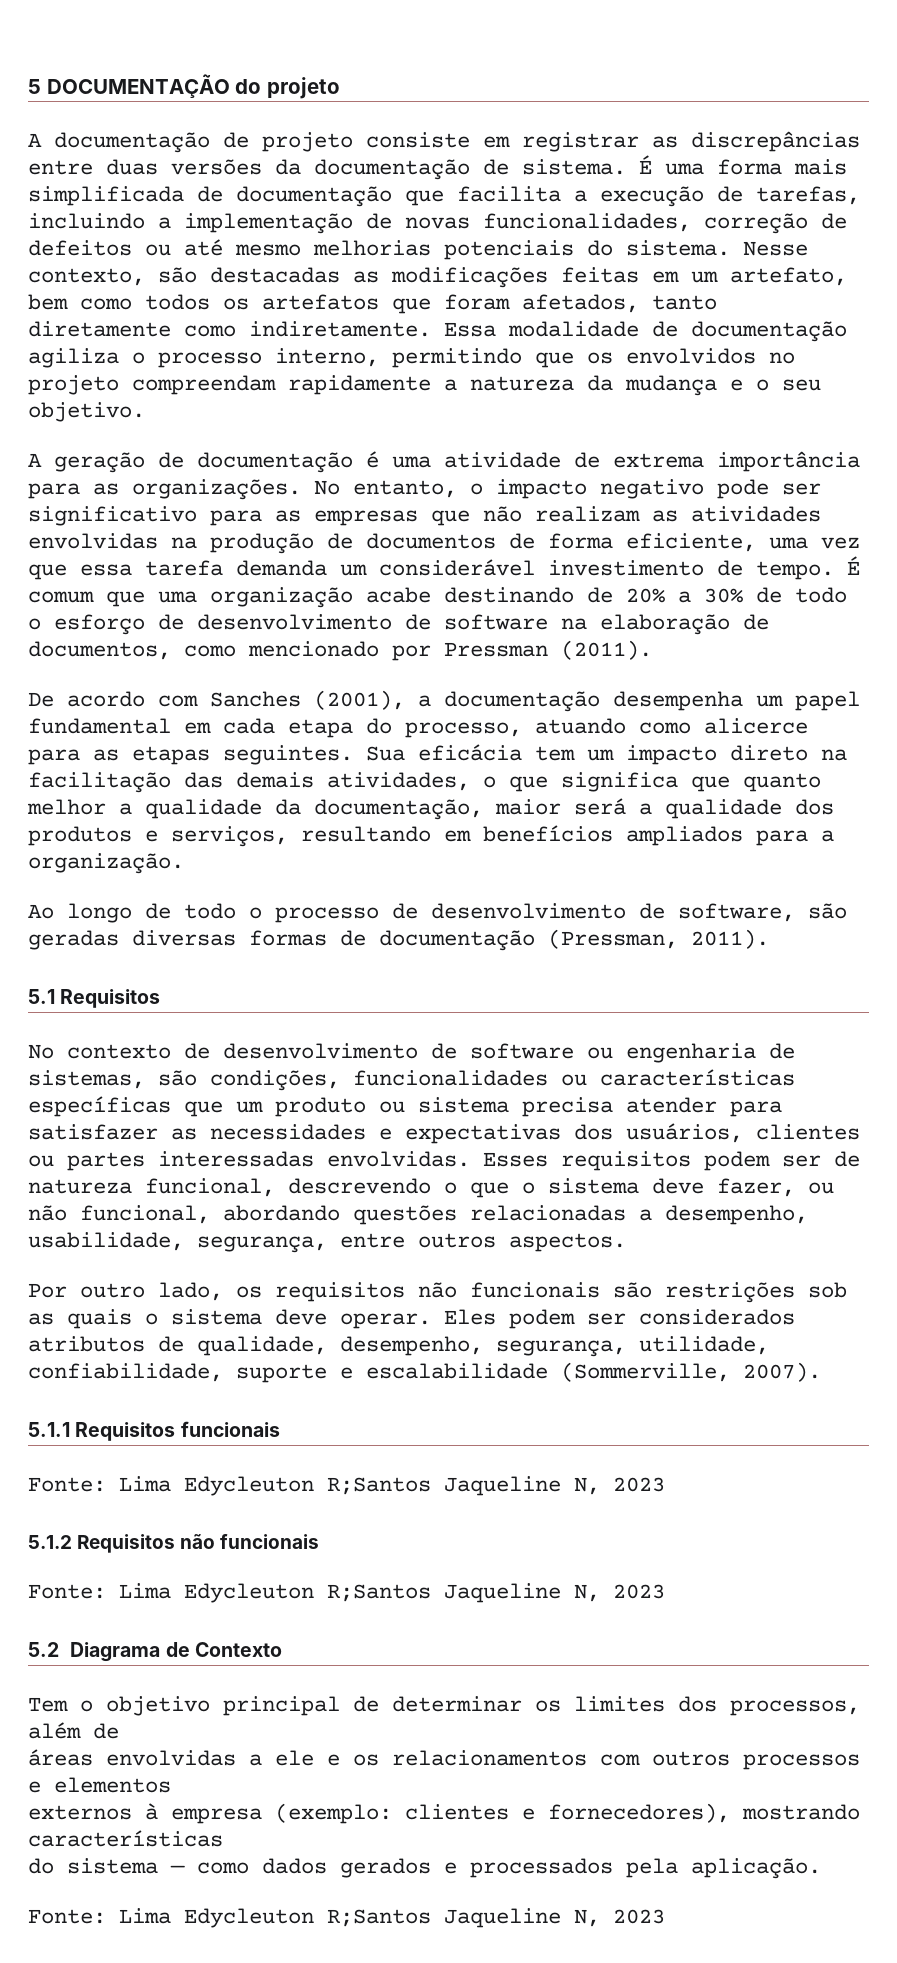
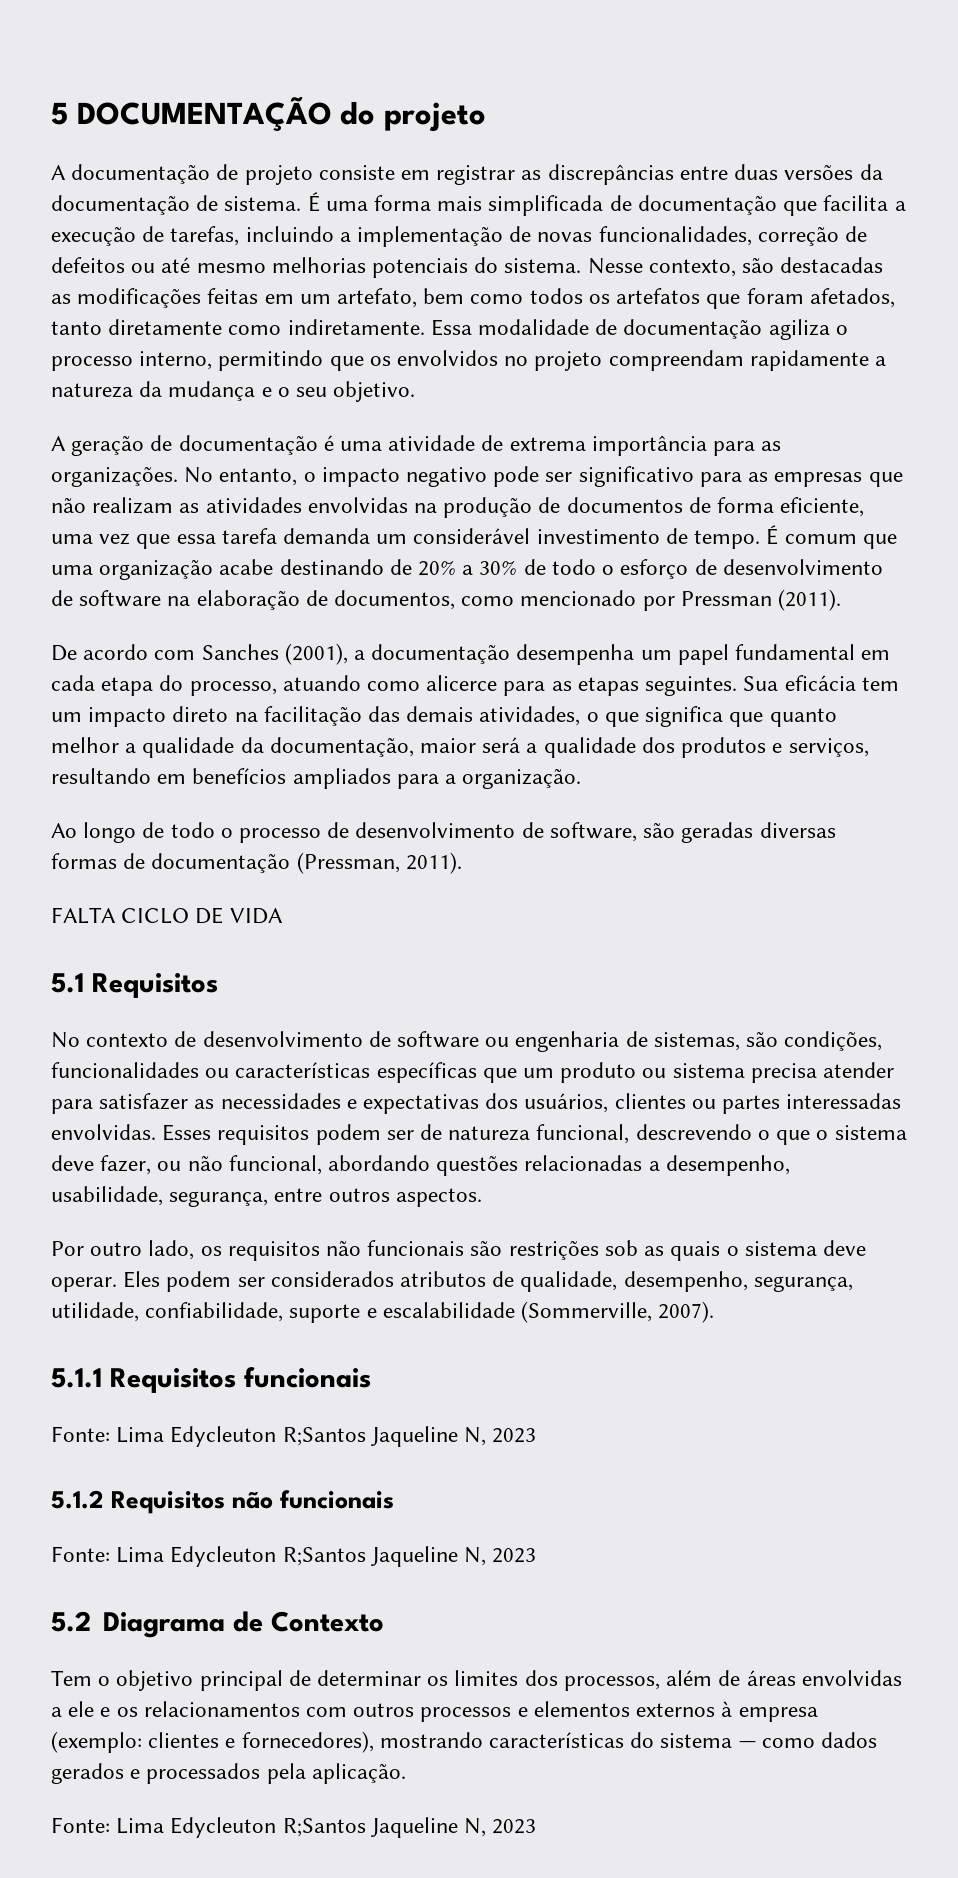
+ FALTA CICLO DE VIDA
- Tem o objetivo principal de determinar os limites dos processos, além de
- áreas envolvidas a ele e os relacionamentos com outros processos e elementos
- externos à empresa (exemplo: clientes e fornecedores), mostrando características
- do sistema — como dados gerados e processados pela aplicação.
+ Tem o objetivo principal de determinar os limites dos processos, além de áreas envolvidas a ele e os relacionamentos com outros processos e elementos externos à empresa (exemplo: clientes e fornecedores), mostrando características do sistema — como dados gerados e processados pela aplicação.

